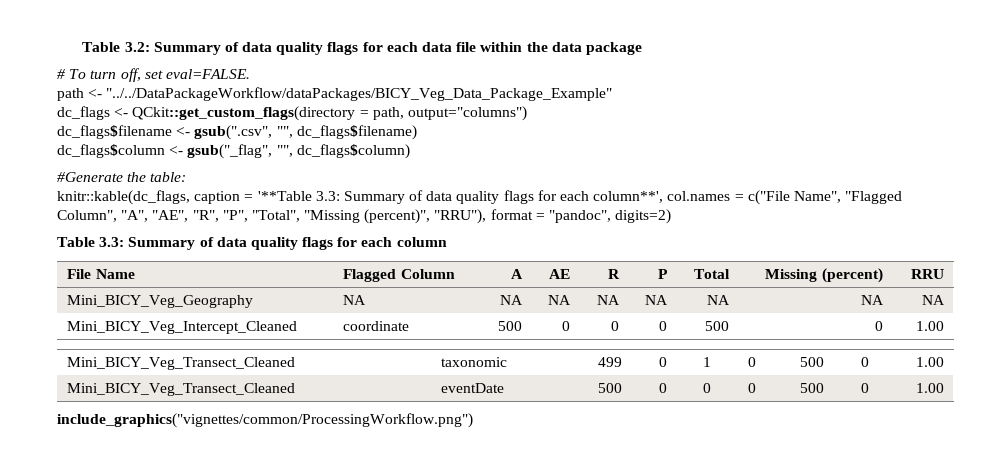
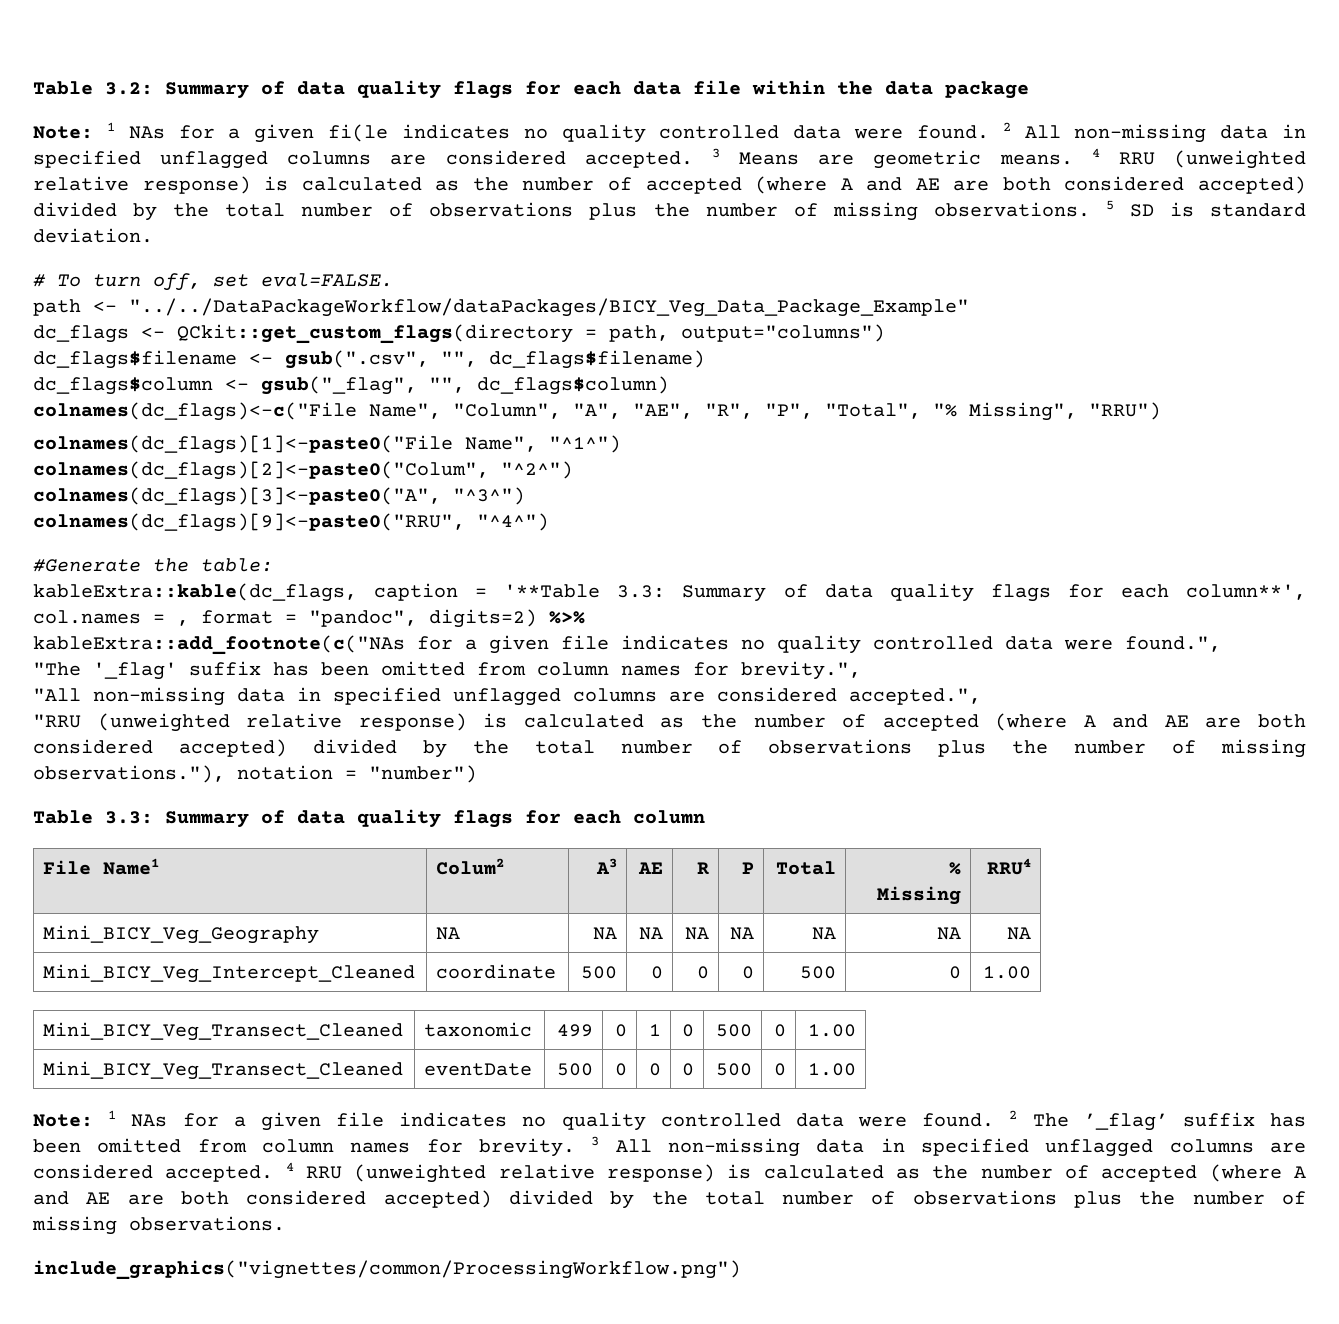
+ Note: 1 NAs for a given fi(le indicates no quality controlled data were found. 2 All non-missing data in specified unflagged columns are considered accepted. 3 Means are geometric means. 4 RRU (unweighted relative response) is calculated as the number of accepted (where A and AE are both considered accepted) divided by the total number of observations plus the number of missing observations. 5 SD is standard deviation.
+ colnames(dc_flags)<-c("File Name", "Column", "A", "AE", "R", "P", "Total", "% Missing", "RRU")
+ colnames(dc_flags)[1]<-paste0("File Name", "^1^")
+ colnames(dc_flags)[2]<-paste0("Colum", "^2^")
+ colnames(dc_flags)[3]<-paste0("A", "^3^")
+ colnames(dc_flags)[9]<-paste0("RRU", "^4^")
- knitr::kable(dc_flags, caption = '**Table 3.3: Summary of data quality flags for each column**', col.names = c("File Name", "Flagged Column", "A", "AE", "R", "P", "Total", "Missing (percent)", "RRU"), format = "pandoc", digits=2)
+ kableExtra::kable(dc_flags, caption = '**Table 3.3: Summary of data quality flags for each column**', col.names = , format = "pandoc", digits=2) %>%
+ kableExtra::add_footnote(c("NAs for a given file indicates no quality controlled data were found.",
+ "The '_flag' suffix has been omitted from column names for brevity.",
+ "All non-missing data in specified unflagged columns are considered accepted.",
+ "RRU (unweighted relative response) is calculated as the number of accepted (where A and AE are both considered accepted) divided by the total number of observations plus the number of missing observations."), notation = "number")
- File Name | Flagged Column | A | AE | R | P | Total | Missing (percent) | RRU
+ File Name1 | Colum2 | A3 | AE | R | P | Total | % Missing | RRU4
+ Note: 1 NAs for a given file indicates no quality controlled data were found. 2 The ’_flag’ suffix has been omitted from column names for brevity. 3 All non-missing data in specified unflagged columns are considered accepted. 4 RRU (unweighted relative response) is calculated as the number of accepted (where A and AE are both considered accepted) divided by the total number of observations plus the number of missing observations.

